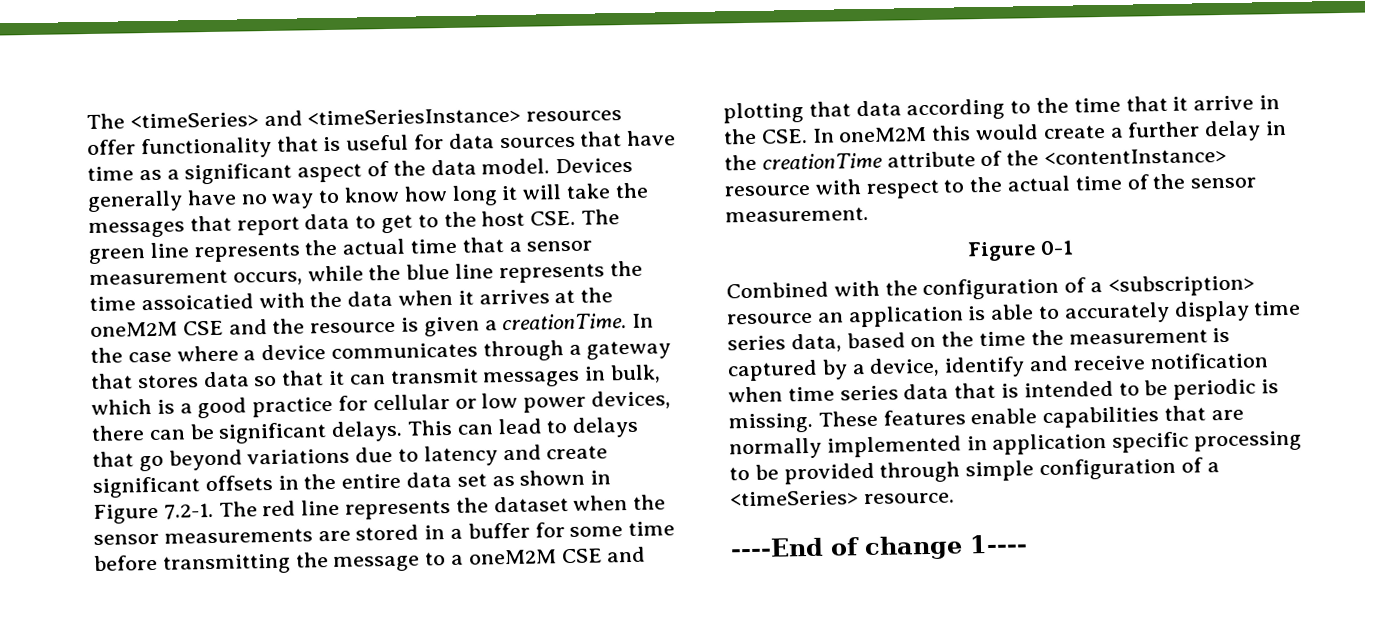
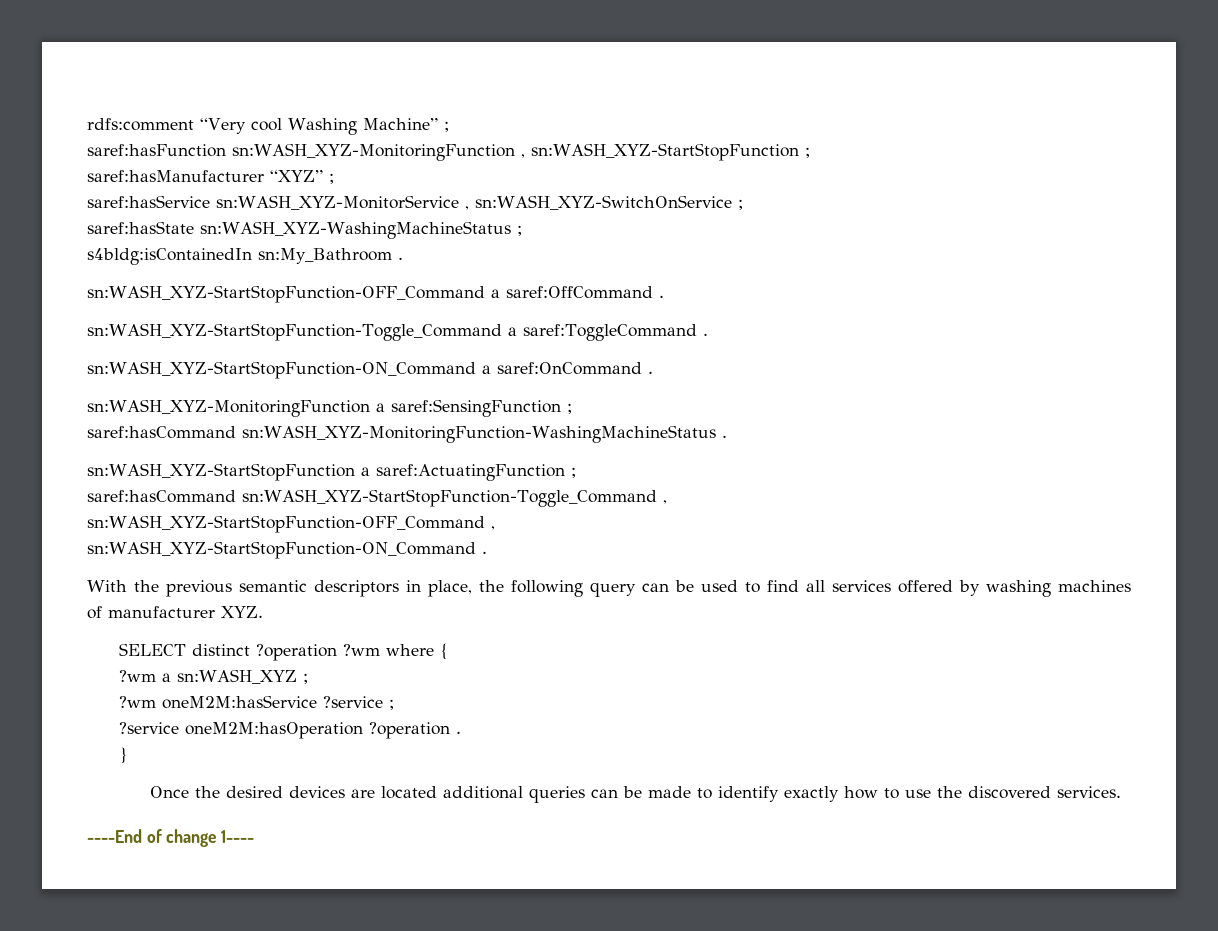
- The <timeSeries> and <timeSeriesInstance> resources offer functionality that is useful for data sources that have time as a significant aspect of the data model. Devices generally have no way to know how long it will take the messages that report data to get to the host CSE. The green line represents the actual time that a sensor measurement occurs, while the blue line represents the time assoicatied with the data when it arrives at the oneM2M CSE and the resource is given a creationTime. In the case where a device communicates through a gateway that stores data so that it can transmit messages in bulk, which is a good practice for cellular or low power devices, there can be significant delays. This can lead to delays that go beyond variations due to latency and create significant offsets in the entire data set as shown in Figure 7.2-1. The red line represents the dataset when the sensor measurements are stored in a buffer for some time before transmitting the message to a oneM2M CSE and plotting that data according to the time that it arrive in the CSE. In oneM2M this would create a further delay in the creationTime attribute of the <contentInstance> resource with respect to the actual time of the sensor measurement.
- Figure 0-1
- Combined with the configuration of a <subscription> resource an application is able to accurately display time series data, based on the time the measurement is captured by a device, identify and receive notification when time series data that is intended to be periodic is missing. These features enable capabilities that are normally implemented in application specific processing to be provided through simple configuration of a <timeSeries> resource.
+ rdfs:comment “Very cool Washing Machine” ;
+ saref:hasFunction sn:WASH_XYZ-MonitoringFunction , sn:WASH_XYZ-StartStopFunction ;
+ saref:hasManufacturer “XYZ” ;
+ saref:hasService sn:WASH_XYZ-MonitorService , sn:WASH_XYZ-SwitchOnService ;
+ saref:hasState sn:WASH_XYZ-WashingMachineStatus ;
+ s4bldg:isContainedIn sn:My_Bathroom .
+ sn:WASH_XYZ-StartStopFunction-OFF_Command a saref:OffCommand .
+ sn:WASH_XYZ-StartStopFunction-Toggle_Command a saref:ToggleCommand .
+ sn:WASH_XYZ-StartStopFunction-ON_Command a saref:OnCommand .
+ sn:WASH_XYZ-MonitoringFunction a saref:SensingFunction ;
+ saref:hasCommand sn:WASH_XYZ-MonitoringFunction-WashingMachineStatus .
+ sn:WASH_XYZ-StartStopFunction a saref:ActuatingFunction ;
+ saref:hasCommand sn:WASH_XYZ-StartStopFunction-Toggle_Command ,
+ sn:WASH_XYZ-StartStopFunction-OFF_Command ,
+ sn:WASH_XYZ-StartStopFunction-ON_Command .
+ With the previous semantic descriptors in place, the following query can be used to find all services offered by washing machines of manufacturer XYZ.
+ SELECT distinct ?operation ?wm where {
+ ?wm a sn:WASH_XYZ ;
+ ?wm oneM2M:hasService ?service ;
+ ?service oneM2M:hasOperation ?operation .
+ }
+ Once the desired devices are located additional queries can be made to identify exactly how to use the discovered services.

